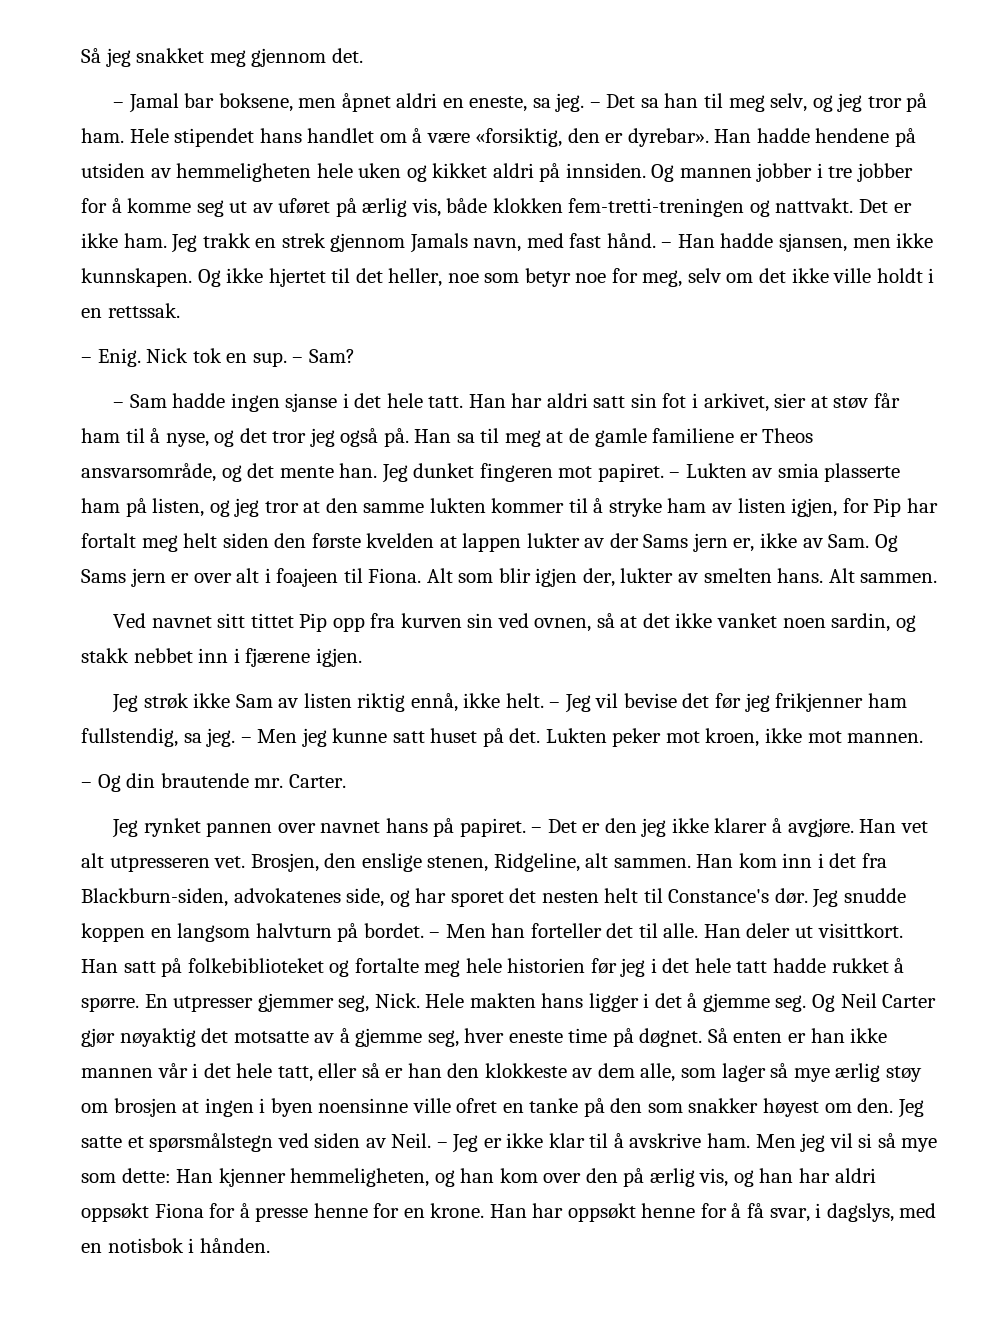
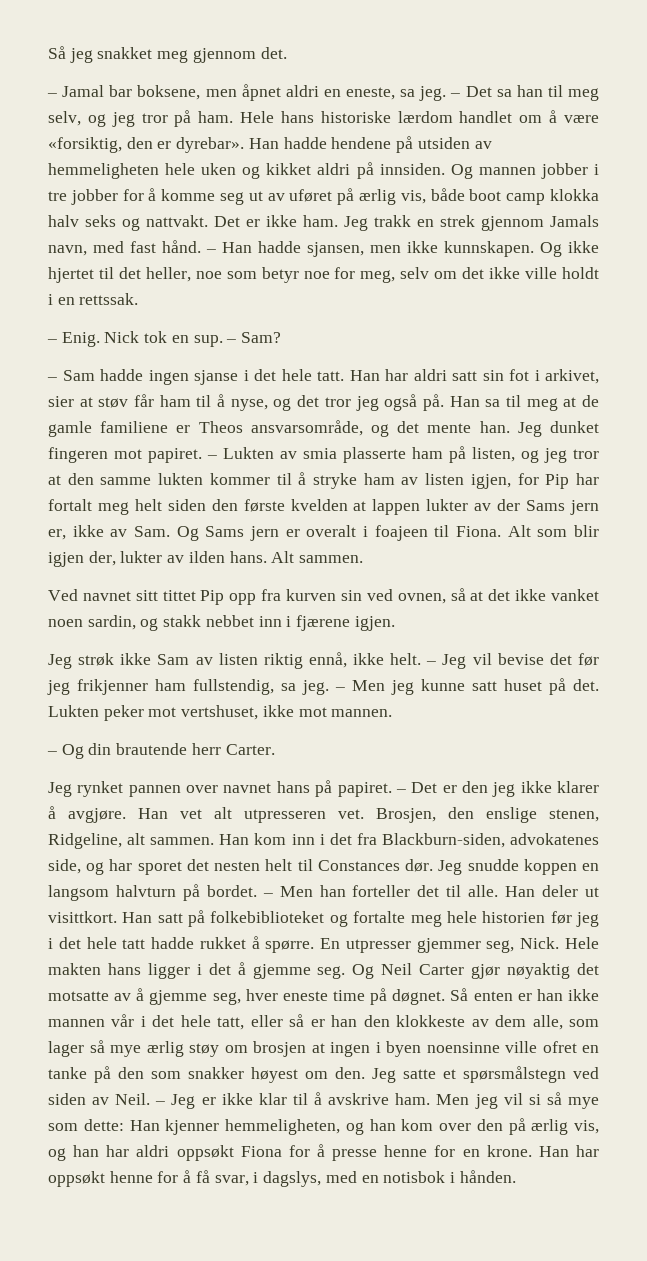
- Hele stipendet hans handlet om å være «forsiktig, den er dyrebar».
+ Hele hans historiske lærdom handlet om å være «forsiktig, den er dyrebar».
- Og mannen jobber i tre jobber for å komme seg ut av uføret på ærlig vis, både klokken fem-tretti-treningen og nattvakt.
+ Og mannen jobber i tre jobber for å komme seg ut av uføret på ærlig vis, både boot camp klokka halv seks og nattvakt.
- – Lukten av smia plasserte ham på listen, og jeg tror at den samme lukten kommer til å stryke ham av listen igjen, for Pip har fortalt meg helt siden den første kvelden at lappen lukter av der Sams jern er, ikke av Sam. Og Sams jern er over alt i foajeen til Fiona.
+ – Lukten av smia plasserte ham på listen, og jeg tror at den samme lukten kommer til å stryke ham av listen igjen, for Pip har fortalt meg helt siden den første kvelden at lappen lukter av der Sams jern er, ikke av Sam. Og Sams jern er overalt i foajeen til Fiona.
- Alt som blir igjen der, lukter av smelten hans.
+ Alt som blir igjen der, lukter av ilden hans.
- Lukten peker mot kroen, ikke mot mannen.
+ Lukten peker mot vertshuset, ikke mot mannen.
- – Og din brautende mr. Carter.
+ – Og din brautende herr Carter.
- Han kom inn i det fra Blackburn-siden, advokatenes side, og har sporet det nesten helt til Constance's dør.
+ Han kom inn i det fra Blackburn-siden, advokatenes side, og har sporet det nesten helt til Constances dør.

